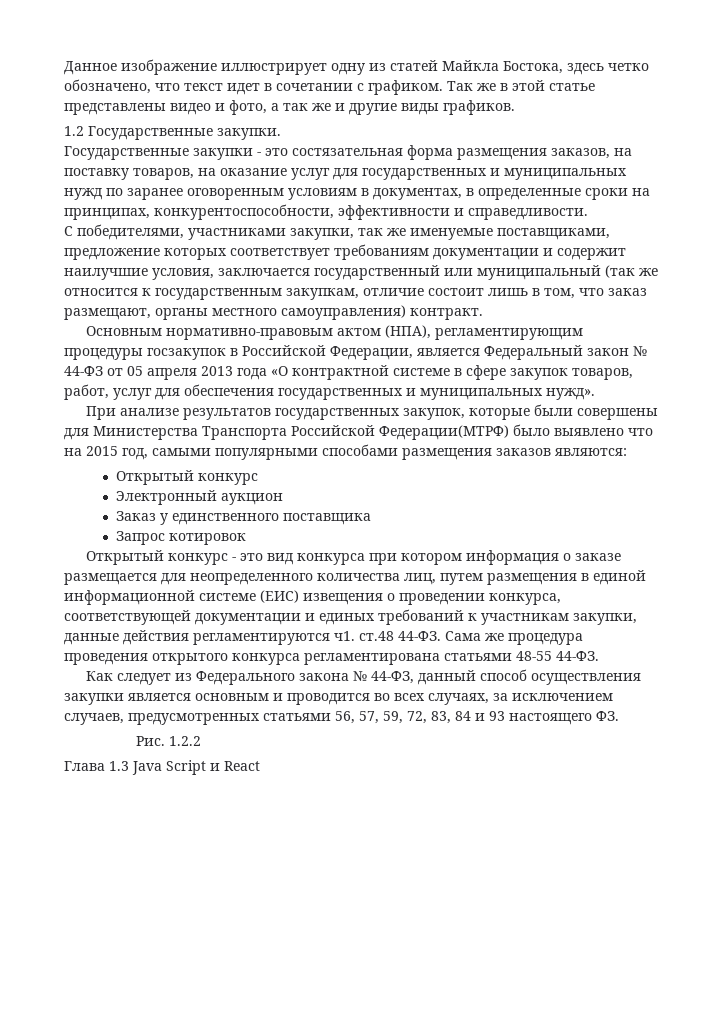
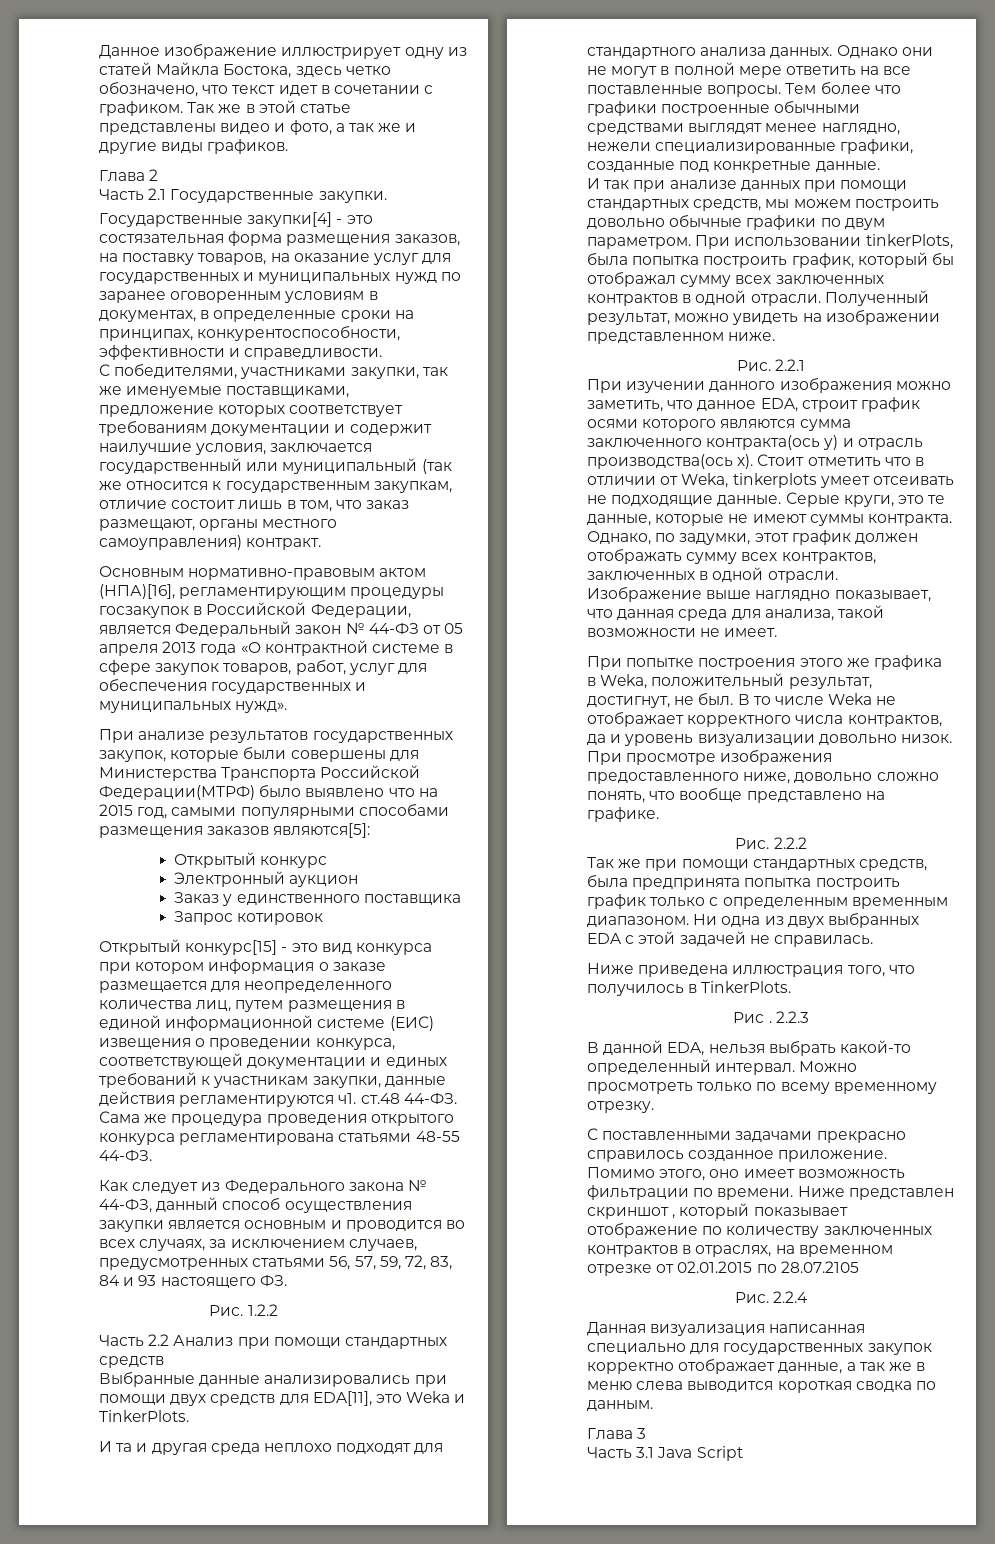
- 1.2 Государственные закупки.
+ Глава 2
+ Часть 2.1 Государственные закупки.
- Государственные закупки - это состязательная форма размещения заказов, на поставку товаров, на оказание услуг для государственных и муниципальных нужд по заранее оговоренным условиям в документах, в определенные сроки на принципах, конкурентоспособности, эффективности и справедливoсти.
+ Государственные закупки[4] - это состязательная форма размещения заказов, на поставку товаров, на оказание услуг для государственных и муниципальных нужд по заранее оговоренным условиям в документах, в определенные сроки на принципах, конкурентоспособности, эффективности и справедливoсти.
- Основным нормативно-правовым актом (НПА), регламентирующим процедуры госзакупок в Российской Федерации, является Федеральный закон № 44-ФЗ от 05 апреля 2013 года «О контрактной системе в сфере закупок товаров, работ, услуг для обеспечения государственных и муниципальных нужд».
+ Основным нормативно-правовым актом (НПА)[16], регламентирующим процедуры госзакупок в Российской Федерации, является Федеральный закон № 44-ФЗ от 05 апреля 2013 года «О контрактной системе в сфере закупок товаров, работ, услуг для обеспечения государственных и муниципальных нужд».
- При анализе результатов государственных закупок, которые были совершены для Министерства Транспорта Российской Федерации(МТРФ) было выявлено что на 2015 год, самыми популярными способами размещения заказов являются:
+ При анализе результатов государственных закупок, которые были совершены для Министерства Транспорта Российской Федерации(МТРФ) было выявлено что на 2015 год, самыми популярными способами размещения заказов являются[5]:
- Открытый конкурс - это вид конкурса при котором информация о заказе размещается для неопределенного количества лиц, путем размещения в единой информационной системе (ЕИС) извещения о проведении конкурса, соответствующей документации и единых требований к участникам закупки, данные действия регламентируются ч1. ст.48 44-ФЗ.
+ Открытый конкурс[15] - это вид конкурса при котором информация о заказе размещается для неопределенного количества лиц, путем размещения в единой информационной системе (ЕИС) извещения о проведении конкурса, соответствующей документации и единых требований к участникам закупки, данные действия регламентируются ч1. ст.48 44-ФЗ.
- Глава 1.3 Java Script и React
+ Часть 2.2 Анализ при помощи стандартных средств
+ Выбранные данные анализировались при помощи двух средств для EDA[11], это Weka и TinkerPlots.
+ И та и другая среда неплохо подходят для стандартного анализа данных. Однако они не могут в полной мере ответить на все поставленные вопросы. Тем более что графики построенные обычными средствами выглядят менее наглядно, нежели специализированные графики, созданные под конкретные данные.
+ И так при анализе данных при помощи стандартных средств, мы можем построить довольно обычные графики по двум параметром. При использовании tinkerPlots, была попытка построить график, который бы отображал сумму всех заключенных контрактов в одной отрасли. Полученный результат, можно увидеть на изображении представленном ниже.
+ Рис. 2.2.1
+ При изучении данного изображения можно заметить, что данное EDA, строит график осями которого являются сумма заключенного контракта(ось у) и отрасль производства(ось х). Стоит отметить что в отличии от Weka, tinkerplots умеет отсеивать не подходящие данные. Серые круги, это те данные, которые не имеют суммы контракта. Однако, по задумки, этот график должен отображать сумму всех контрактов, заключенных в одной отрасли. Изображение выше наглядно показывает, что данная среда для анализа, такой возможности не имеет.
+ При попытке построения этого же графика в Weka, положительный результат, достигнут, не был. В то числе Weka не отображает корректного числа контрактов, да и уровень визуализации довольно низок. При просмотре изображения предоставленного ниже, довольно сложно понять, что вообще представлено на графике.
+ Рис. 2.2.2
+ Так же при помощи стандартных средств, была предпринята попытка построить график только с определенным временным диапазоном. Ни одна из двух выбранных EDA с этой задачей не справилась.
+ Ниже приведена иллюстрация того, что получилось в TinkerPlots.
+ Рис . 2.2.3
+ В данной EDA, нельзя выбрать какой-то определенный интервал. Можно просмотреть только по всему временному отрезку.
+ С поставленными задачами прекрасно справилось созданное приложение. Помимо этого, оно имеет возможность фильтрации по времени. Ниже представлен скриншот , который показывает отображение по количеству заключенных контрактов в отраслях, на временном отрезке от 02.01.2015 по 28.07.2105
+ Рис. 2.2.4
+ Данная визуализация написанная специально для государственных закупок корректно отображает данные, а так же в меню слева выводится короткая сводка по данным.
+ Глава 3
+ Часть 3.1 Java Script

